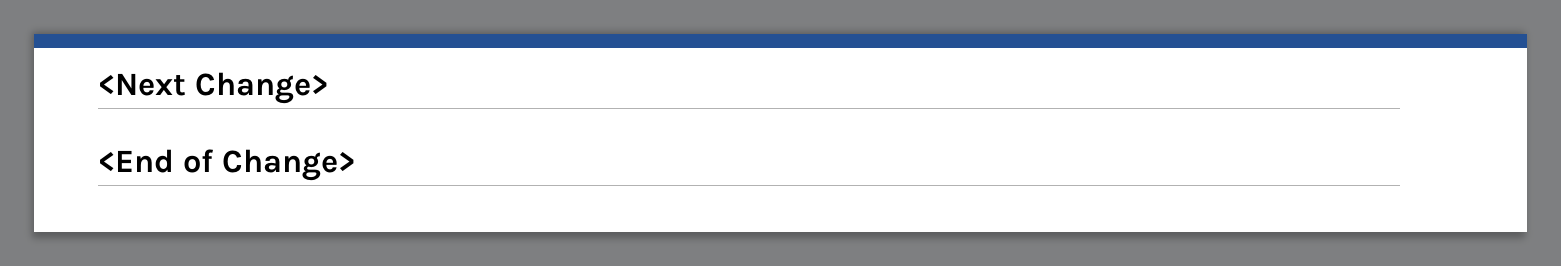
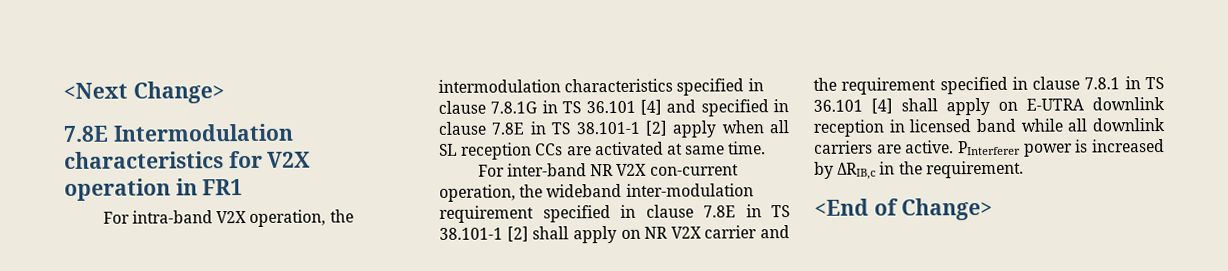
+ 7.8E Intermodulation characteristics for V2X operation in FR1
+ For intra-band V2X operation, the intermodulation characteristics specified in clause 7.8.1G in TS 36.101 [4] and specified in clause 7.8E in TS 38.101-1 [2] apply when all SL reception CCs are activated at same time.
+ For inter-band NR V2X con-current operation, the wideband inter-modulation requirement specified in clause 7.8E in TS 38.101-1 [2] shall apply on NR V2X carrier and the requirement specified in clause 7.8.1 in TS 36.101 [4] shall apply on E-UTRA downlink reception in licensed band while all downlink carriers are active. PInterferer power is increased by ΔRIB,c in the requirement.

